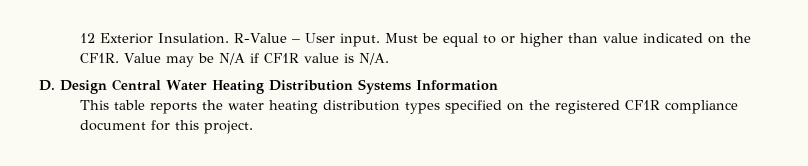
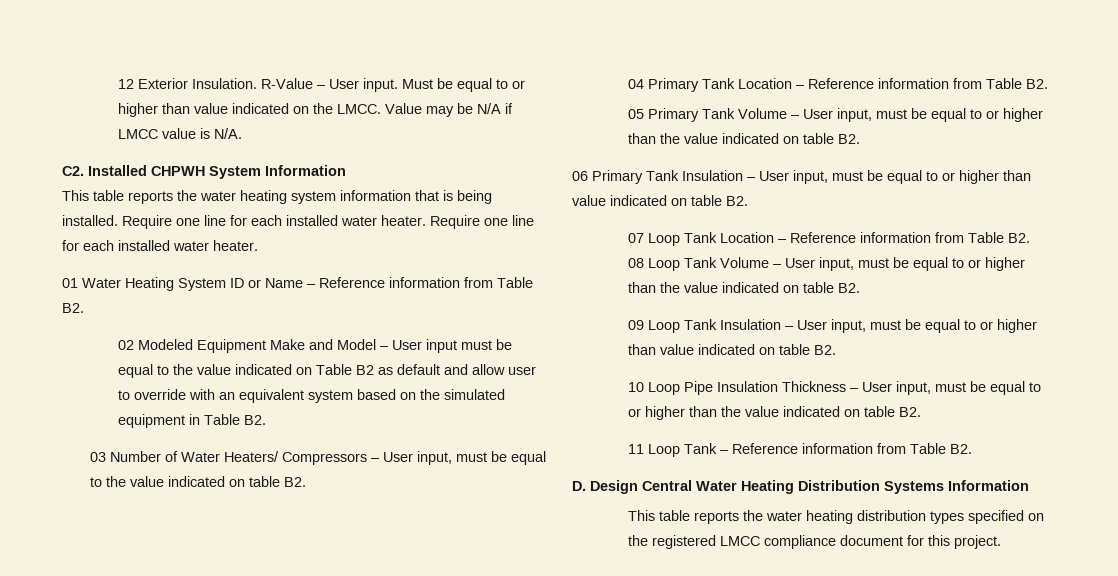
- Must be equal to or higher than value indicated on the CF1R.
+ Must be equal to or higher than value indicated on the LMCC.
- Value may be N/A if CF1R value is N/A.
+ Value may be N/A if LMCC value is N/A.
+ C2. Installed CHPWH System Information
+ This table reports the water heating system information that is being installed. Require one line for each installed water heater. Require one line for each installed water heater.
+ 01 Water Heating System ID or Name – Reference information from Table B2.
+ 02 Modeled Equipment Make and Model – User input must be equal to the value indicated on Table B2 as default and allow user to override with an equivalent system based on the simulated equipment in Table B2.
+ 03 Number of Water Heaters/ Compressors – User input, must be equal to the value indicated on table B2.
+ 04 Primary Tank Location – Reference information from Table B2.
+ 05 Primary Tank Volume – User input, must be equal to or higher than the value indicated on table B2.
+ 06 Primary Tank Insulation – User input, must be equal to or higher than value indicated on table B2.
+ 07 Loop Tank Location – Reference information from Table B2.
+ 08 Loop Tank Volume – User input, must be equal to or higher than the value indicated on table B2.
+ 09 Loop Tank Insulation – User input, must be equal to or higher than value indicated on table B2.
+ 10 Loop Pipe Insulation Thickness – User input, must be equal to or higher than the value indicated on table B2.
+ 11 Loop Tank – Reference information from Table B2.
- This table reports the water heating distribution types specified on the registered CF1R compliance document for this project.
+ This table reports the water heating distribution types specified on the registered LMCC compliance document for this project.

